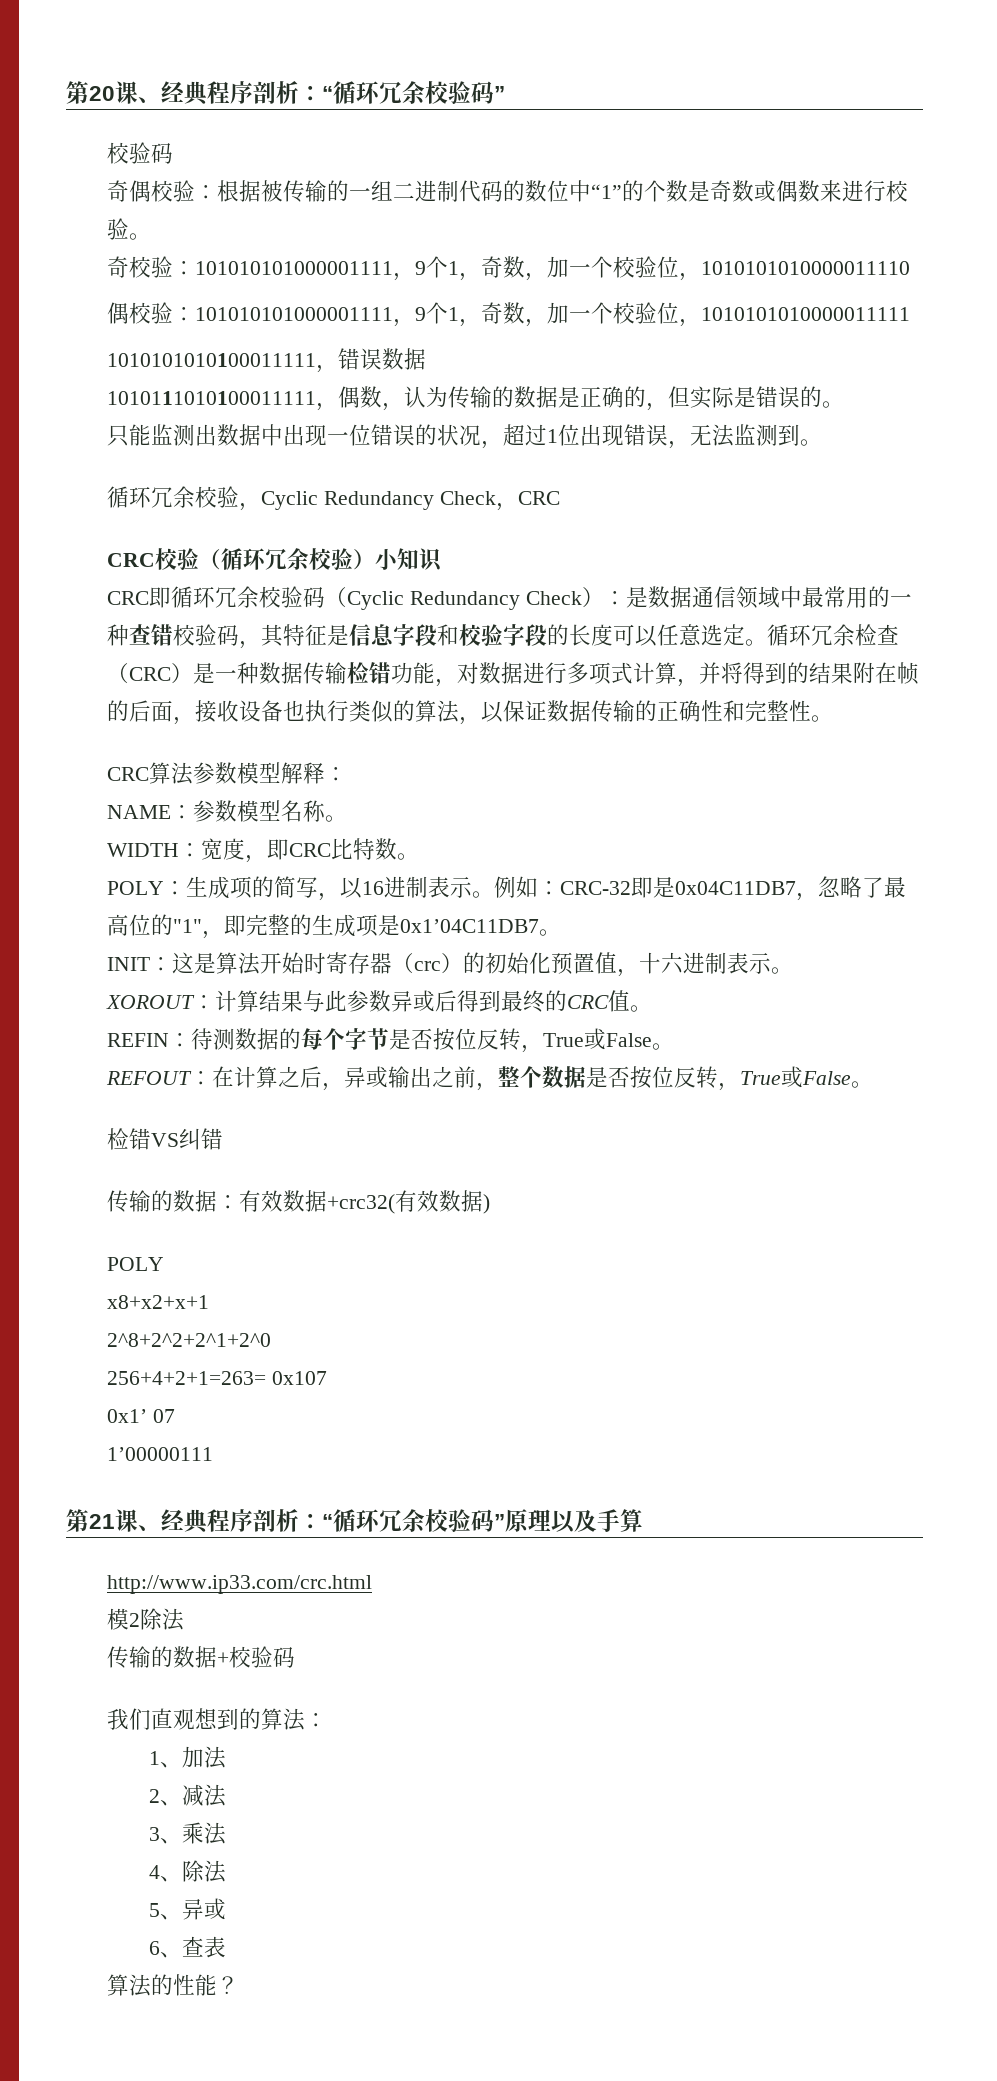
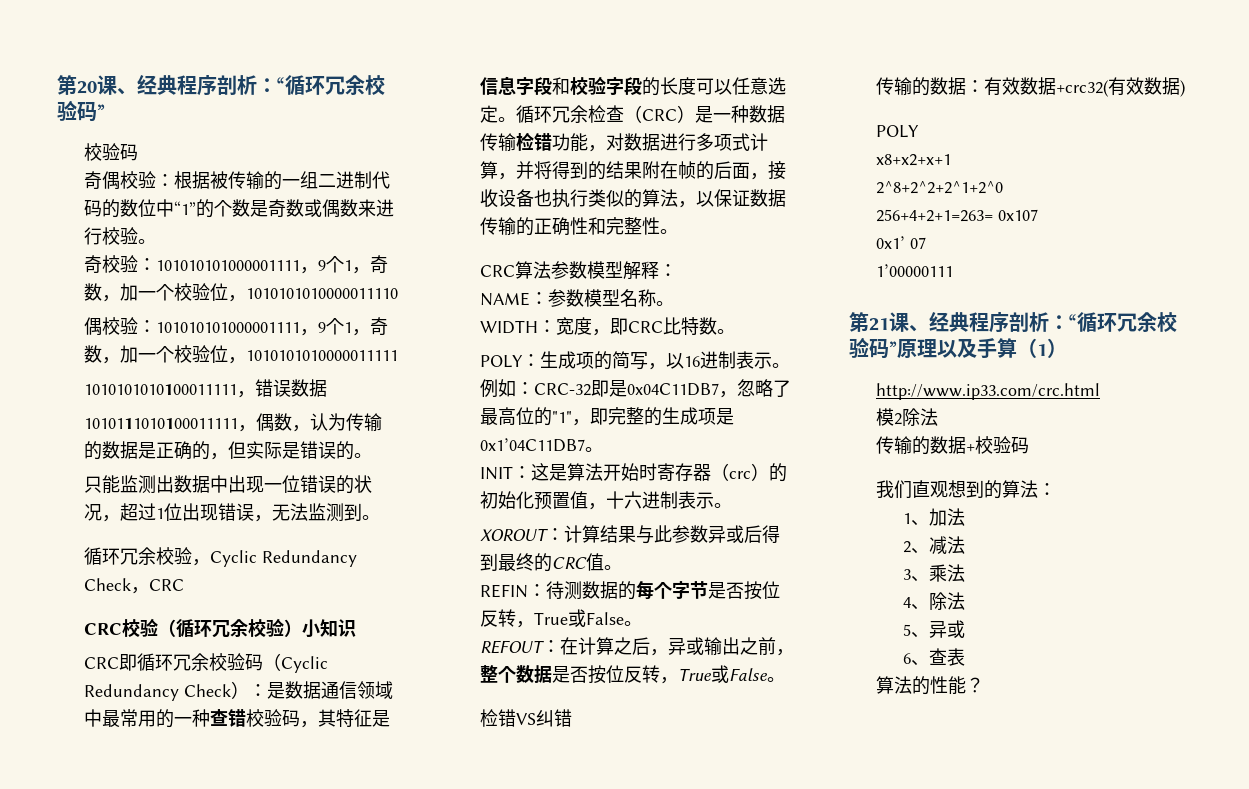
- 第21课、经典程序剖析：“循环冗余校验码”原理以及手算
+ 第21课、经典程序剖析：“循环冗余校验码”原理以及手算（1）

